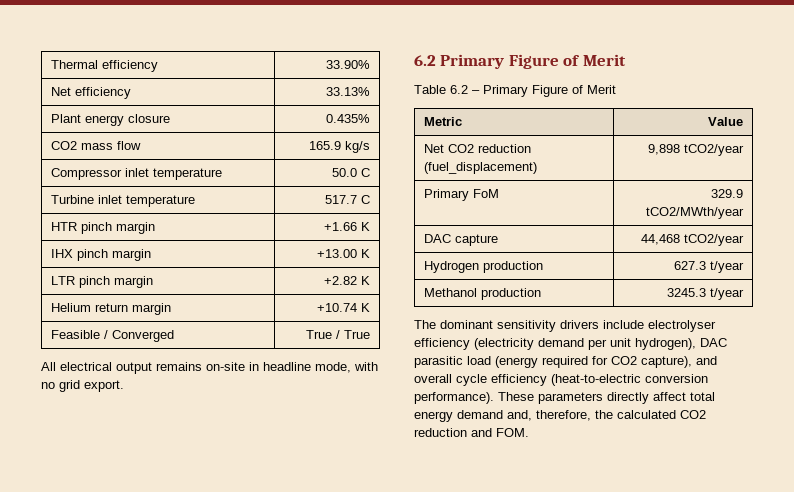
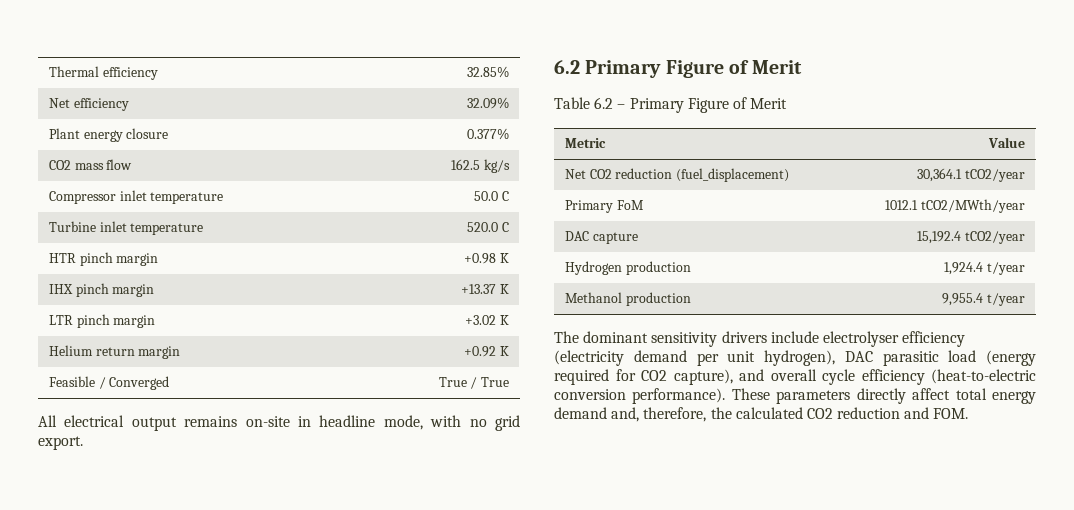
- Thermal efficiency | 33.90%
+ Thermal efficiency | 32.85%
- Net efficiency | 33.13%
+ Net efficiency | 32.09%
- Plant energy closure | 0.435%
+ Plant energy closure | 0.377%
- CO2 mass flow | 165.9 kg/s
+ CO2 mass flow | 162.5 kg/s
- Turbine inlet temperature | 517.7 C
+ Turbine inlet temperature | 520.0 C
- HTR pinch margin | +1.66 K
+ HTR pinch margin | +0.98 K
- IHX pinch margin | +13.00 K
+ IHX pinch margin | +13.37 K
- LTR pinch margin | +2.82 K
+ LTR pinch margin | +3.02 K
- Helium return margin | +10.74 K
+ Helium return margin | +0.92 K
- Net CO2 reduction (fuel_displacement) | 9,898 tCO2/year
+ Net CO2 reduction (fuel_displacement) | 30,364.1 tCO2/year
- Primary FoM | 329.9 tCO2/MWth/year
+ Primary FoM | 1012.1 tCO2/MWth/year
- DAC capture | 44,468 tCO2/year
+ DAC capture | 15,192.4 tCO2/year
- Hydrogen production | 627.3 t/year
+ Hydrogen production | 1,924.4 t/year
- Methanol production | 3245.3 t/year
+ Methanol production | 9,955.4 t/year

